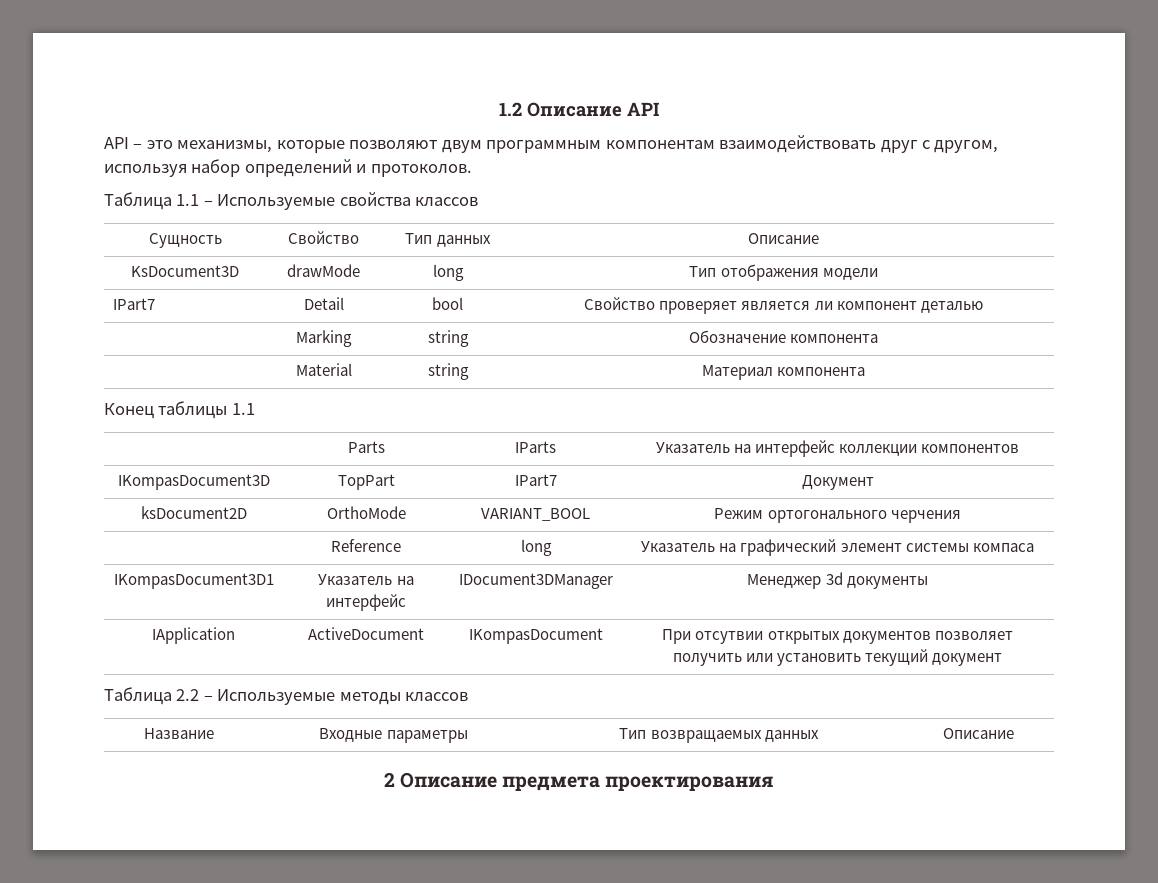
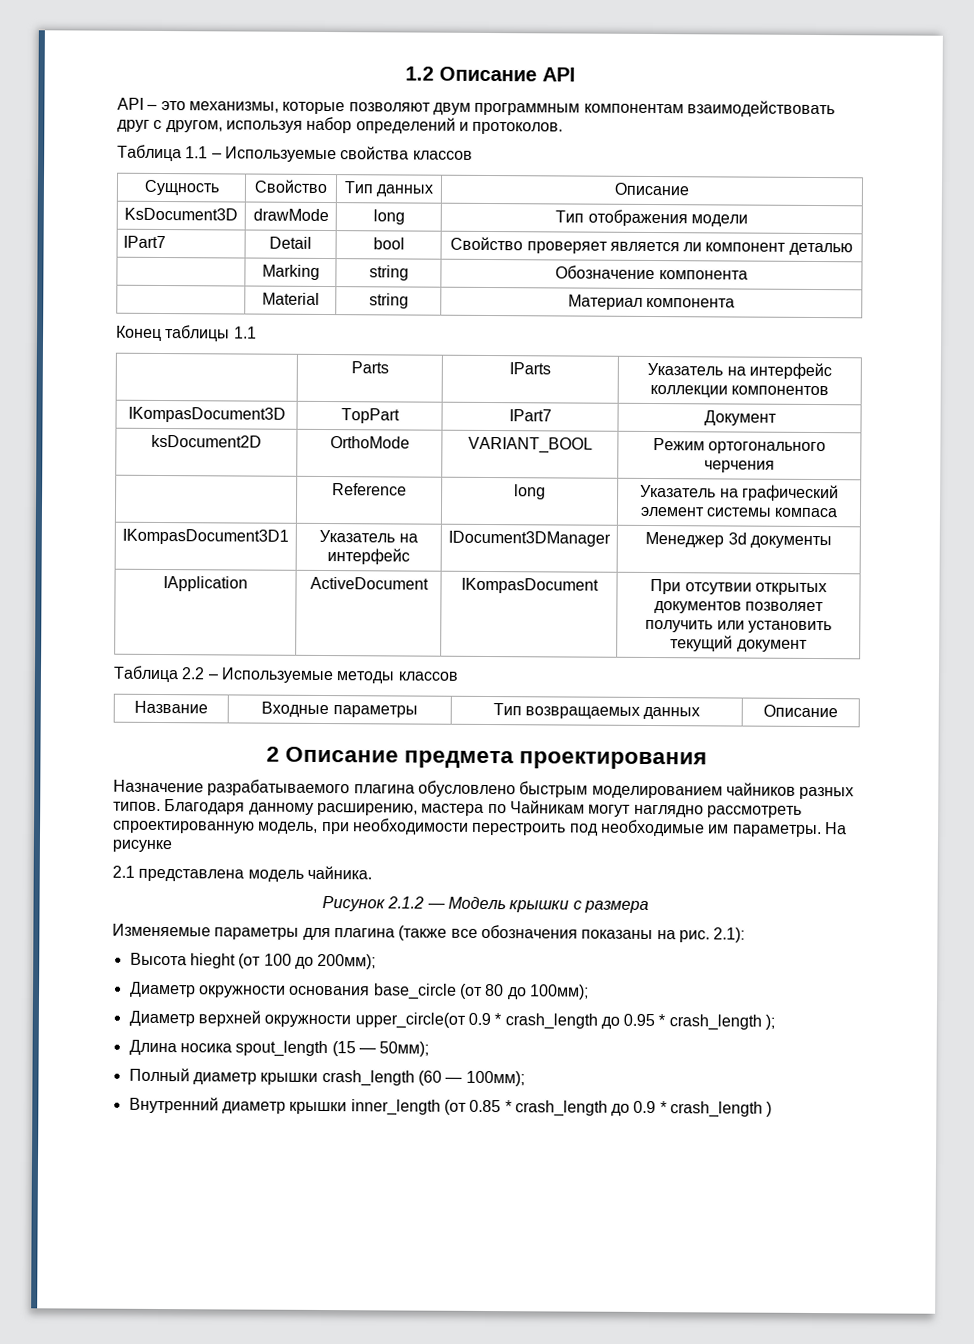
+ Назначение разрабатываемого плагина обусловлено быстрым моделированием чайников разных типов. Благодаря данному расширению, мастера по Чайникам могут наглядно рассмотреть спроектированную модель, при необходимости перестроить под необходимые им параметры. На рисунке
+ 2.1 представлена модель чайника.
+ Рисунок 2.1.2 — Модель крышки с размера
+ Изменяемые параметры для плагина (также все обозначения показаны на рис. 2.1):
+ Высота hieght (от 100 до 200мм);
+ Диаметр окружности основания base_circle (от 80 до 100мм);
+ Диаметр верхней окружности upper_circle(от 0.9 * crash_length до 0.95 * crash_length );
+ Длина носика spout_length (15 — 50мм);
+ Полный диаметр крышки crash_length (60 — 100мм);
+ Внутренний диаметр крышки inner_length (от 0.85 * crash_length до 0.9 * crash_length )

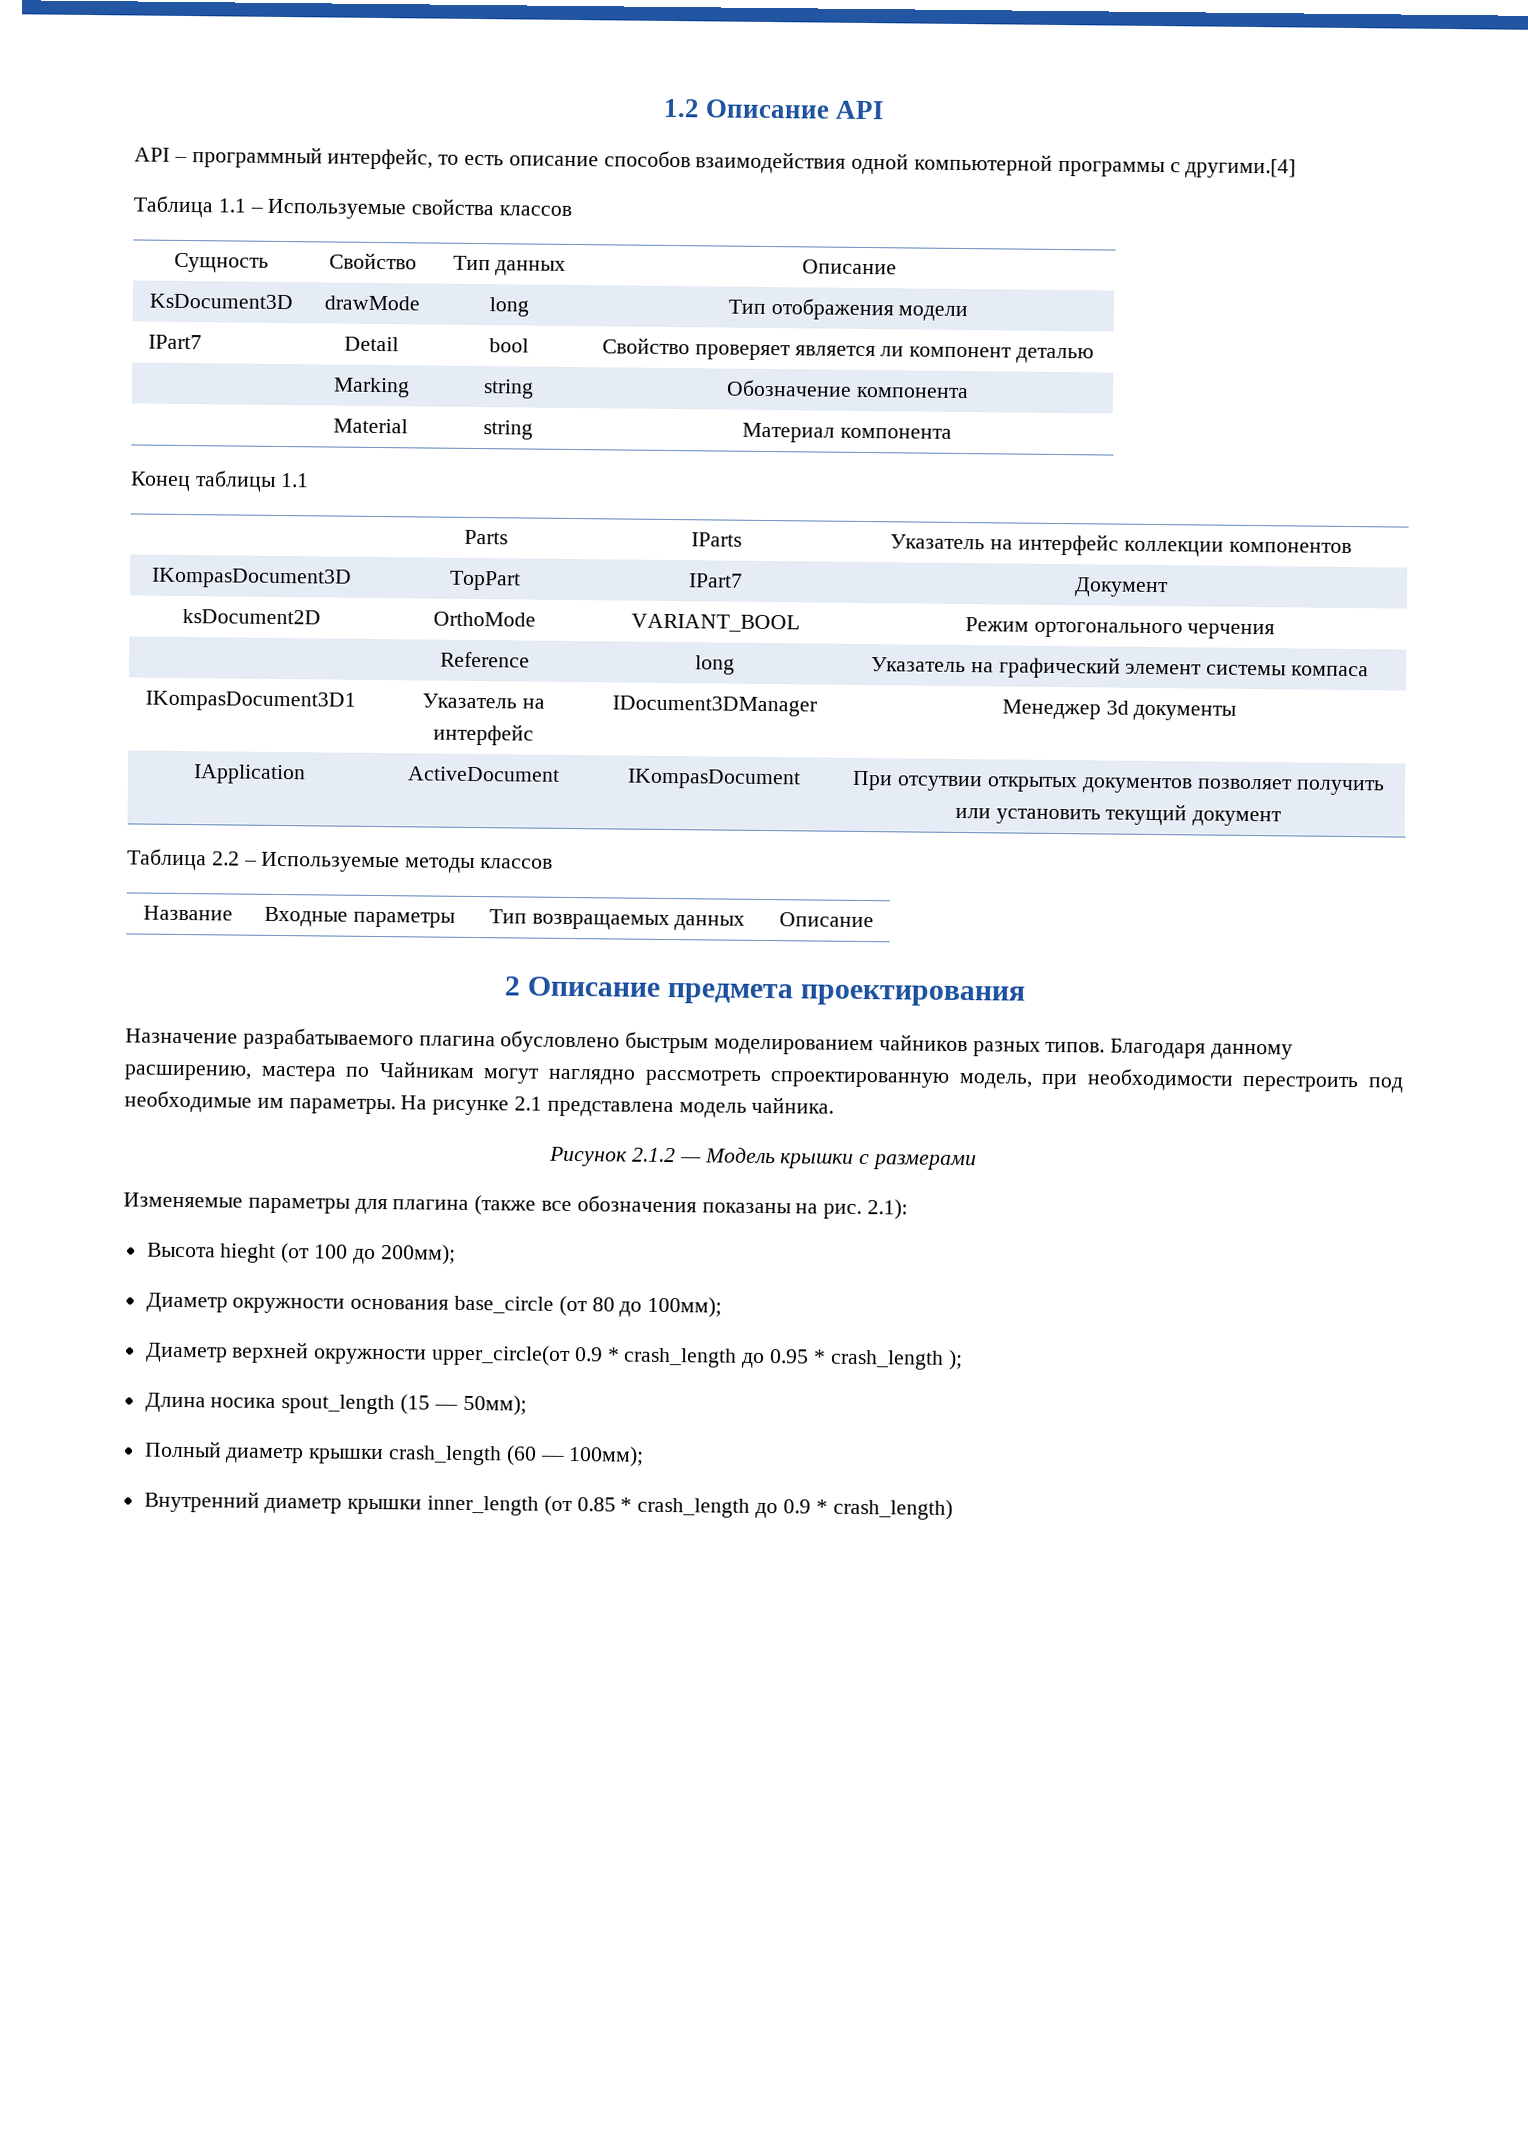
- API – это механизмы, которые позволяют двум программным компонентам взаимодействовать друг с другом, используя набор определений и протоколов.
+ API – программный интерфейс, то есть описание способов взаимодействия одной компьютерной программы с другими.[4]
- На рисунке
- 2.1 представлена модель чайника.
+ На рисунке 2.1 представлена модель чайника.
- Рисунок 2.1.2 — Модель крышки с размера
+ Рисунок 2.1.2 — Модель крышки с размерами
- Внутренний диаметр крышки inner_length (от 0.85 * crash_length до 0.9 * crash_length )
+ Внутренний диаметр крышки inner_length (от 0.85 * crash_length до 0.9 * crash_length)

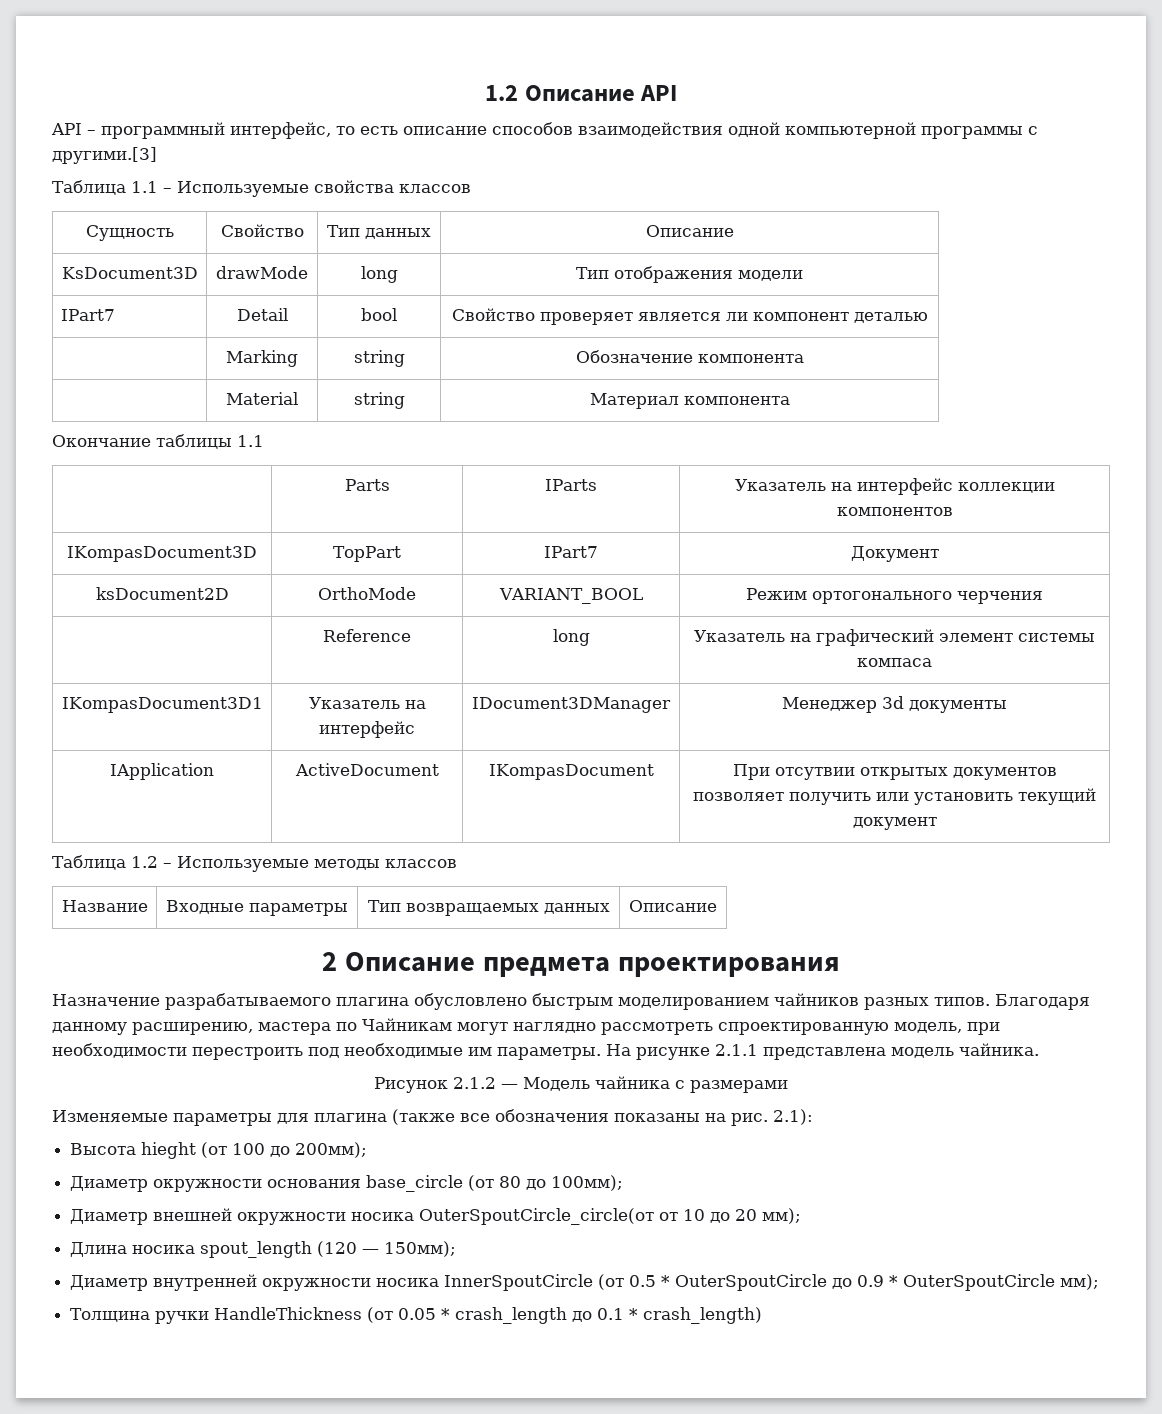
- API – программный интерфейс, то есть описание способов взаимодействия одной компьютерной программы с другими.[4]
+ API – программный интерфейс, то есть описание способов взаимодействия одной компьютерной программы с другими.[3]
- Конец таблицы 1.1
+ Окончание таблицы 1.1
- Таблица 2.2 – Используемые методы классов
+ Таблица 1.2 – Используемые методы классов
- На рисунке 2.1 представлена модель чайника.
+ На рисунке 2.1.1 представлена модель чайника.
- Рисунок 2.1.2 — Модель крышки с размерами
+ Рисунок 2.1.2 — Модель чайника с размерами
- Диаметр верхней окружности upper_circle(от 0.9 * crash_length до 0.95 * crash_length );
- Длина носика spout_length (15 — 50мм);
- Полный диаметр крышки crash_length (60 — 100мм);
- Внутренний диаметр крышки inner_length (от 0.85 * crash_length до 0.9 * crash_length)
+ Диаметр внешней окружности носика OuterSpoutCircle_circle(от от 10 до 20 мм);
+ Длина носика spout_length (120 — 150мм);
+ Диаметр внутренней окружности носика InnerSpoutCircle (от 0.5 * OuterSpoutCircle до 0.9 * OuterSpoutCircle мм);
+ Толщина ручки HandleThickness (от 0.05 * crash_length до 0.1 * crash_length)

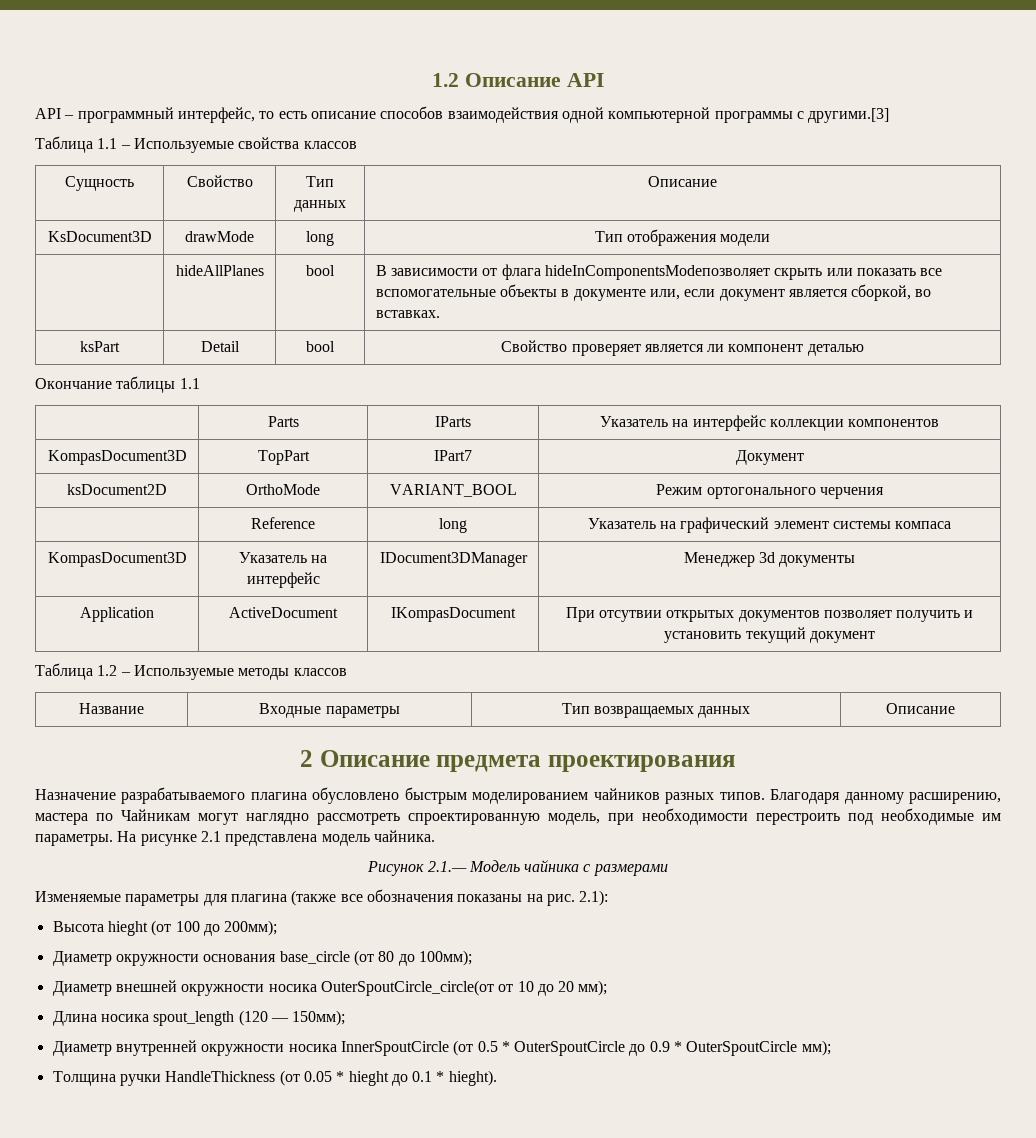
- IPart7 | Detail | bool | Свойство проверяет является ли компонент деталью
+ | hideAllPlanes | bool | В зависимости от флага hideInComponentsModeпозволяет скрыть или показать все вспомогательные объекты в документе или, если документ является сборкой, во вставках.
+ ksPart | Detail | bool | Свойство проверяет является ли компонент деталью
- | Marking | string | Обозначение компонента
- | Material | string | Материал компонента
- IKompasDocument3D | TopPart | IPart7 | Документ
+ KompasDocument3D | TopPart | IPart7 | Документ
- IKompasDocument3D1 | Указатель на интерфейс | IDocument3DManager | Менеджер 3d документы
+ KompasDocument3D | Указатель на интерфейс | IDocument3DManager | Менеджер 3d документы
- IApplication | ActiveDocument | IKompasDocument | При отсутвии открытых документов позволяет получить или установить текущий документ
+ Application | ActiveDocument | IKompasDocument | При отсутвии открытых документов позволяет получить и установить текущий документ
- На рисунке 2.1.1 представлена модель чайника.
+ На рисунке 2.1 представлена модель чайника.
- Рисунок 2.1.2 — Модель чайника с размерами
+ Рисунок 2.1.— Модель чайника с размерами
- Толщина ручки HandleThickness (от 0.05 * crash_length до 0.1 * crash_length)
+ Толщина ручки HandleThickness (от 0.05 * hieght до 0.1 * hieght).

